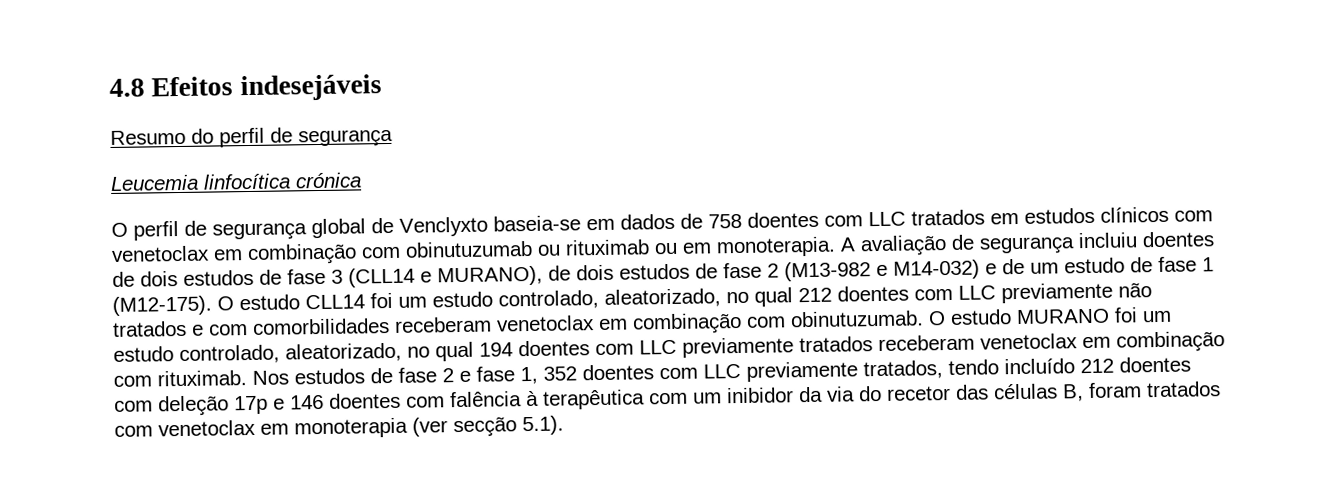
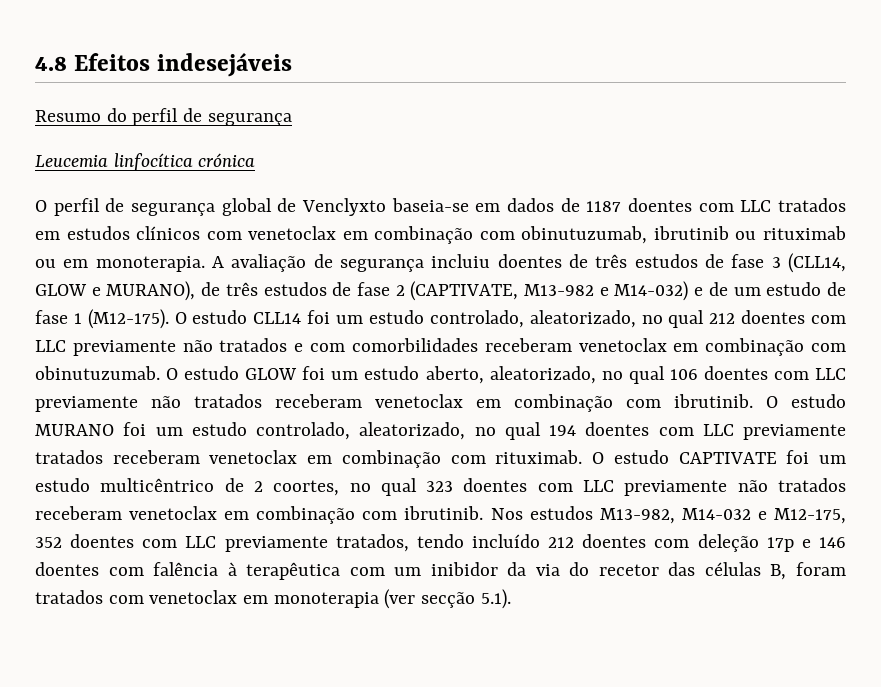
- O perfil de segurança global de Venclyxto baseia-se em dados de 758 doentes com LLC tratados em estudos clínicos com venetoclax em combinação com obinutuzumab ou rituximab ou em monoterapia.
+ O perfil de segurança global de Venclyxto baseia-se em dados de 1187 doentes com LLC tratados em estudos clínicos com venetoclax em combinação com obinutuzumab, ibrutinib ou rituximab ou em monoterapia.
- A avaliação de segurança incluiu doentes de dois estudos de fase 3 (CLL14 e MURANO), de dois estudos de fase 2 (M13-982 e M14-032) e de um estudo de fase 1 (M12-175).
+ A avaliação de segurança incluiu doentes de três estudos de fase 3 (CLL14, GLOW e MURANO), de três estudos de fase 2 (CAPTIVATE, M13-982 e M14-032) e de um estudo de fase 1 (M12-175).
- O estudo MURANO foi um estudo controlado, aleatorizado, no qual 194 doentes com LLC previamente tratados receberam venetoclax em combinação com rituximab.
+ O estudo GLOW foi um estudo aberto, aleatorizado, no qual 106 doentes com LLC previamente não tratados receberam venetoclax em combinação com ibrutinib. O estudo MURANO foi um estudo controlado, aleatorizado, no qual 194 doentes com LLC previamente tratados receberam venetoclax em combinação com rituximab.
- Nos estudos de fase 2 e fase 1, 352 doentes com LLC previamente tratados, tendo incluído 212 doentes com deleção 17p e 146 doentes com falência à terapêutica com um inibidor da via do recetor das células B, foram tratados com venetoclax em monoterapia (ver secção 5.1).
+ O estudo CAPTIVATE foi um estudo multicêntrico de 2 coortes, no qual 323 doentes com LLC previamente não tratados receberam venetoclax em combinação com ibrutinib. Nos estudos M13-982, M14-032 e M12-175, 352 doentes com LLC previamente tratados, tendo incluído 212 doentes com deleção 17p e 146 doentes com falência à terapêutica com um inibidor da via do recetor das células B, foram tratados com venetoclax em monoterapia (ver secção 5.1).

